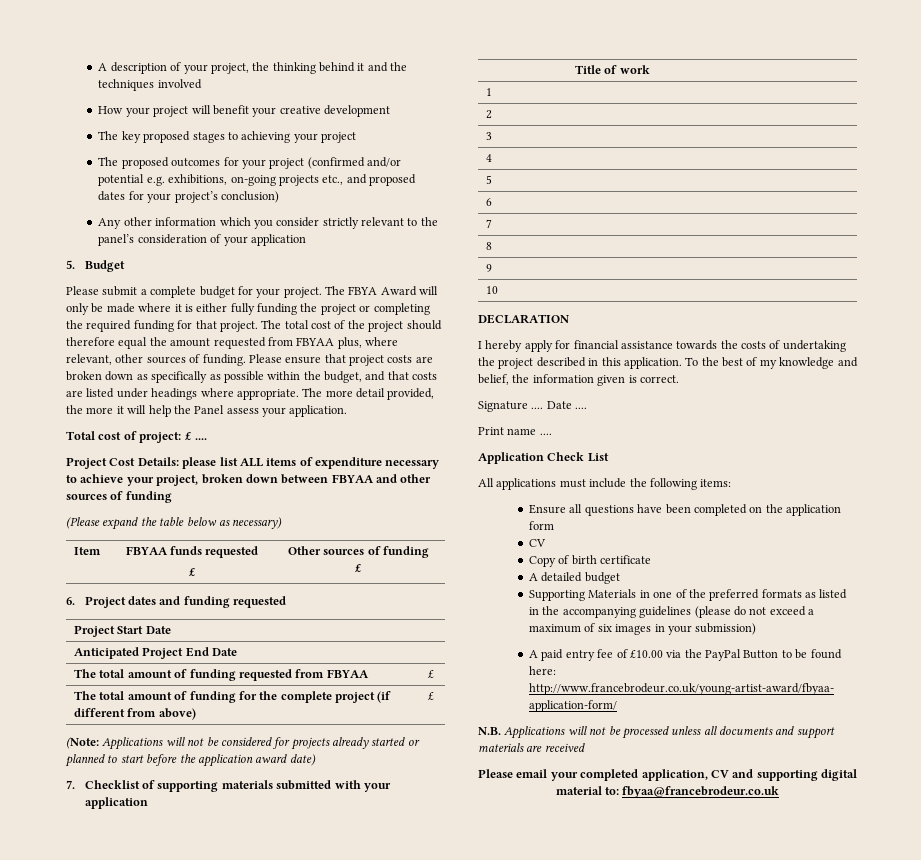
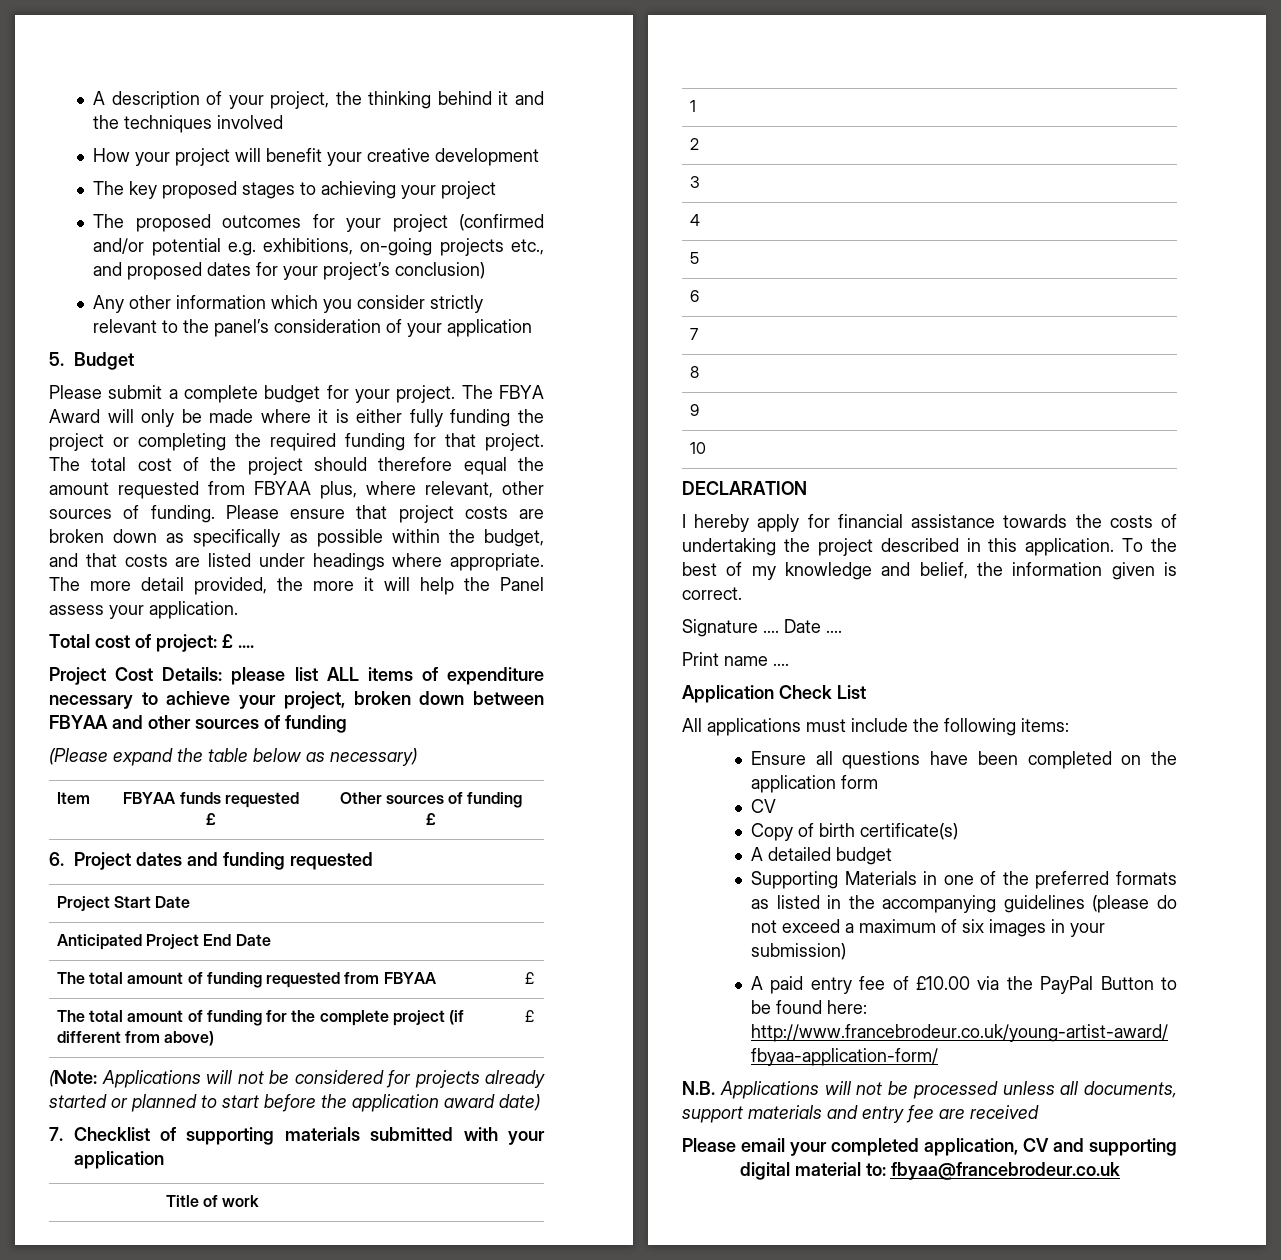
- Copy of birth certificate
+ Copy of birth certificate(s)
- N.B. Applications will not be processed unless all documents and support materials are received
+ N.B. Applications will not be processed unless all documents, support materials and entry fee are received

